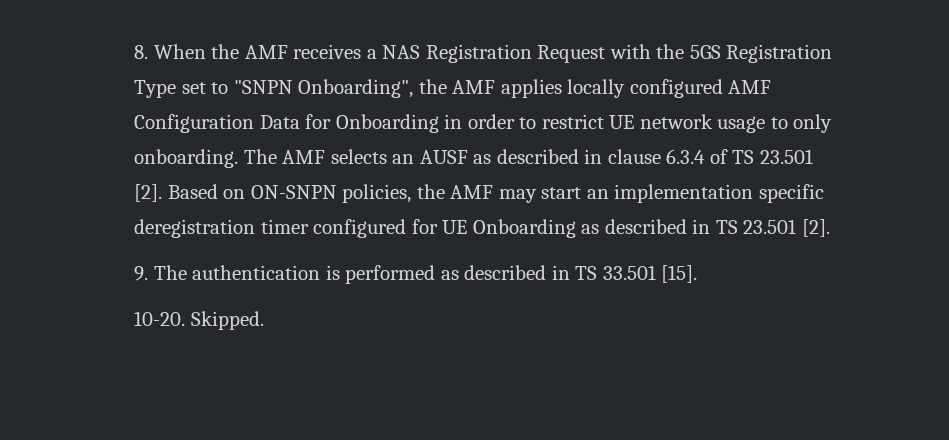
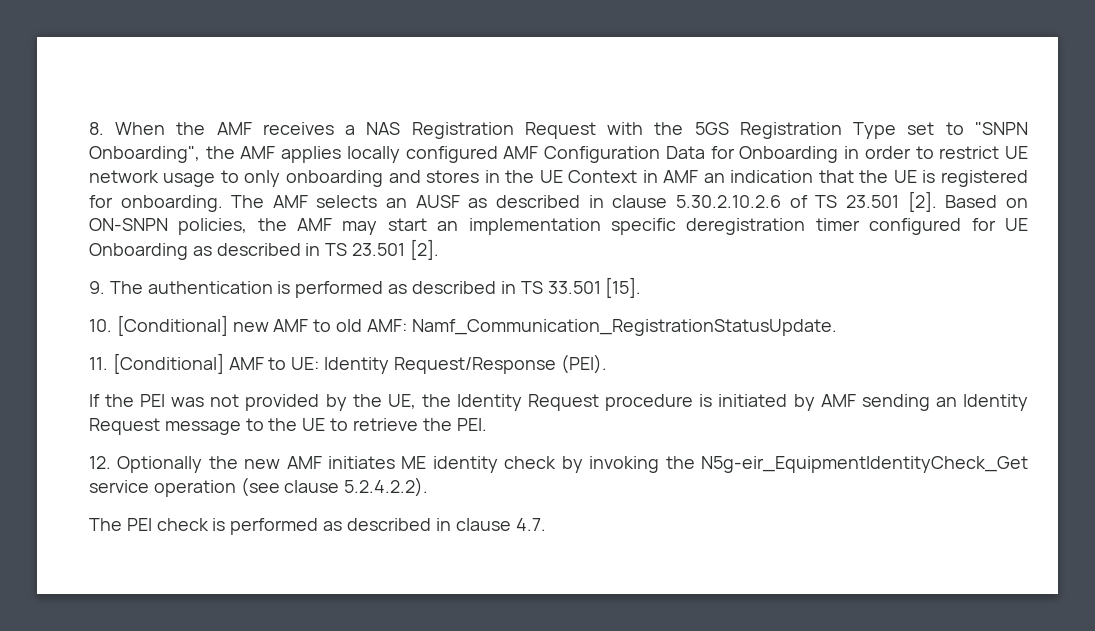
- 8. When the AMF receives a NAS Registration Request with the 5GS Registration Type set to "SNPN Onboarding", the AMF applies locally configured AMF Configuration Data for Onboarding in order to restrict UE network usage to only onboarding.
+ 8. When the AMF receives a NAS Registration Request with the 5GS Registration Type set to "SNPN Onboarding", the AMF applies locally configured AMF Configuration Data for Onboarding in order to restrict UE network usage to only onboarding and stores in the UE Context in AMF an indication that the UE is registered for onboarding.
- The AMF selects an AUSF as described in clause 6.3.4 of TS 23.501 [2].
+ The AMF selects an AUSF as described in clause 5.30.2.10.2.6 of TS 23.501 [2].
- 10-20. Skipped.
+ 10. [Conditional] new AMF to old AMF: Namf_Communication_RegistrationStatusUpdate.
+ 11. [Conditional] AMF to UE: Identity Request/Response (PEI).
+ If the PEI was not provided by the UE, the Identity Request procedure is initiated by AMF sending an Identity Request message to the UE to retrieve the PEI.
+ 12. Optionally the new AMF initiates ME identity check by invoking the N5g-eir_EquipmentIdentityCheck_Get service operation (see clause 5.2.4.2.2).
+ The PEI check is performed as described in clause 4.7.

